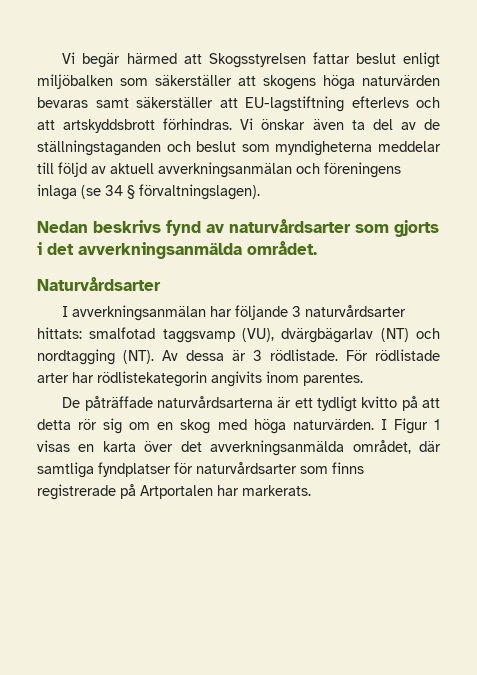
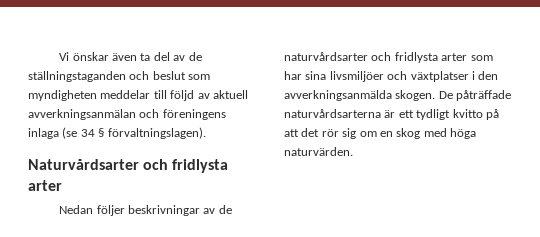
- Vi begär härmed att Skogsstyrelsen fattar beslut enligt miljöbalken som säkerställer att skogens höga naturvärden bevaras samt säkerställer att EU-lagstiftning efterlevs och att artskyddsbrott förhindras. Vi önskar även ta del av de ställningstaganden och beslut som myndigheterna meddelar till följd av aktuell avverkningsanmälan och föreningens inlaga (se 34 § förvaltningslagen).
+ Vi önskar även ta del av de ställningstaganden och beslut som myndigheten meddelar till följd av aktuell avverkningsanmälan och föreningens inlaga (se 34 § förvaltningslagen).
- Nedan beskrivs fynd av naturvårdsarter som gjorts i det avverkningsanmälda området.
- Naturvårdsarter
- I avverkningsanmälan har följande 3 naturvårdsarter hittats: smalfotad taggsvamp (VU), dvärgbägarlav (NT) och nordtagging (NT). Av dessa är 3 rödlistade. För rödlistade arter har rödlistekategorin angivits inom parentes.
- De påträffade naturvårdsarterna är ett tydligt kvitto på att detta rör sig om en skog med höga naturvärden. I Figur 1 visas en karta över det avverkningsanmälda området, där samtliga fyndplatser för naturvårdsarter som finns registrerade på Artportalen har markerats.
+ Naturvårdsarter och fridlysta arter
+ Nedan följer beskrivningar av de naturvårdsarter och fridlysta arter som har sina livsmiljöer och växtplatser i den avverkningsanmälda skogen. De påträffade naturvårdsarterna är ett tydligt kvitto på att det rör sig om en skog med höga naturvärden.

